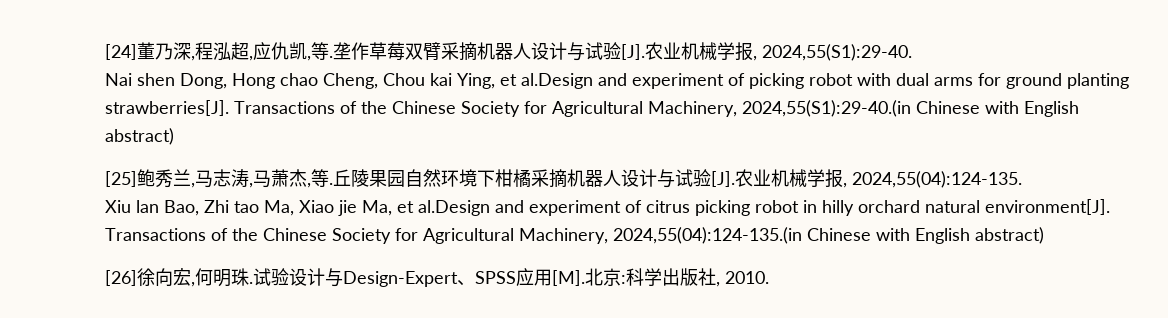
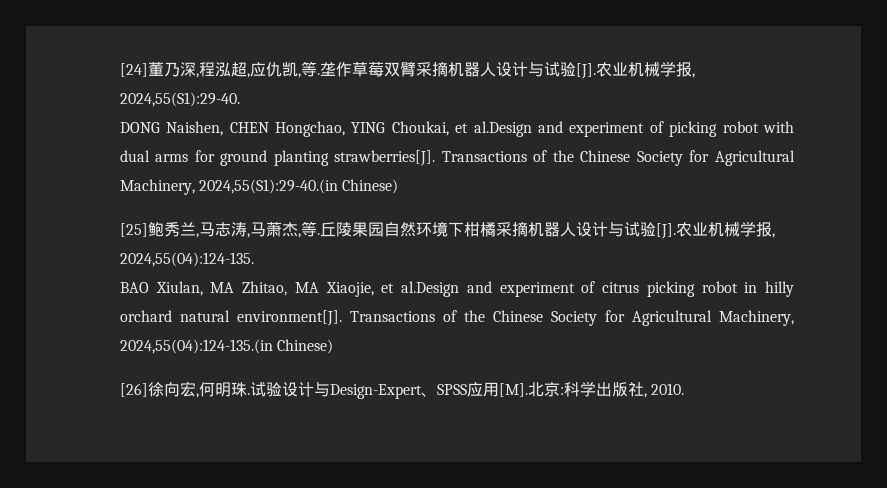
- Nai shen Dong, Hong chao Cheng, Chou kai Ying, et al.Design and experiment of picking robot with dual arms for ground planting strawberries[J].
+ DONG Naishen, CHEN Hongchao, YING Choukai, et al.Design and experiment of picking robot with dual arms for ground planting strawberries[J].
- Transactions of the Chinese Society for Agricultural Machinery, 2024,55(S1):29-40.(in Chinese with English abstract)
+ Transactions of the Chinese Society for Agricultural Machinery, 2024,55(S1):29-40.(in Chinese)
- Xiu lan Bao, Zhi tao Ma, Xiao jie Ma, et al.Design and experiment of citrus picking robot in hilly orchard natural environment[J].
+ BAO Xiulan, MA Zhitao, MA Xiaojie, et al.Design and experiment of citrus picking robot in hilly orchard natural environment[J].
- Transactions of the Chinese Society for Agricultural Machinery, 2024,55(04):124-135.(in Chinese with English abstract)
+ Transactions of the Chinese Society for Agricultural Machinery, 2024,55(04):124-135.(in Chinese)

